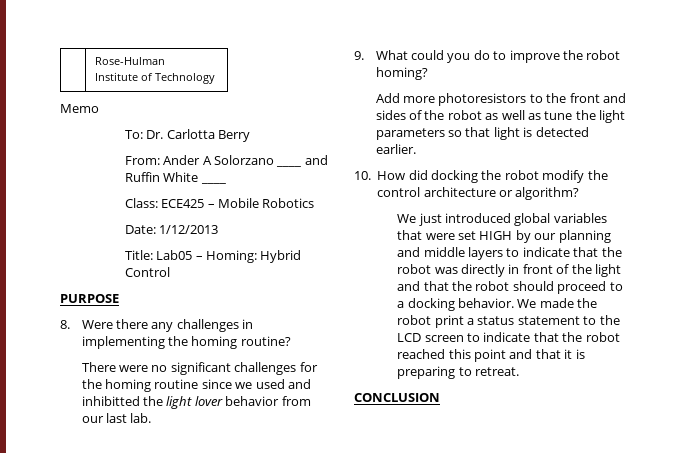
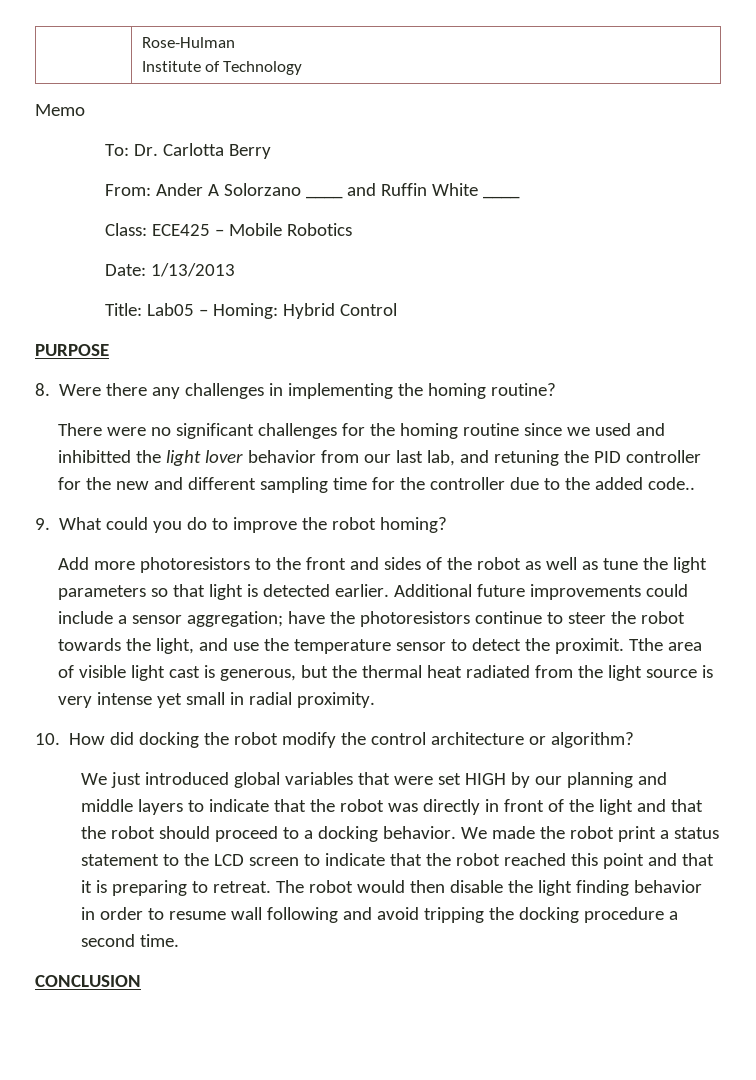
- Date: 1/12/2013
+ Date: 1/13/2013
- There were no significant challenges for the homing routine since we used and inhibitted the light lover behavior from our last lab.
+ There were no significant challenges for the homing routine since we used and inhibitted the light lover behavior from our last lab, and retuning the PID controller for the new and different sampling time for the controller due to the added code..
+ Additional future improvements could include a sensor aggregation; have the photoresistors continue to steer the robot towards the light, and use the temperature sensor to detect the proximit. Tthe area of visible light cast is generous, but the thermal heat radiated from the light source is very intense yet small in radial proximity.
+ The robot would then disable the light finding behavior in order to resume wall following and avoid tripping the docking procedure a second time.

